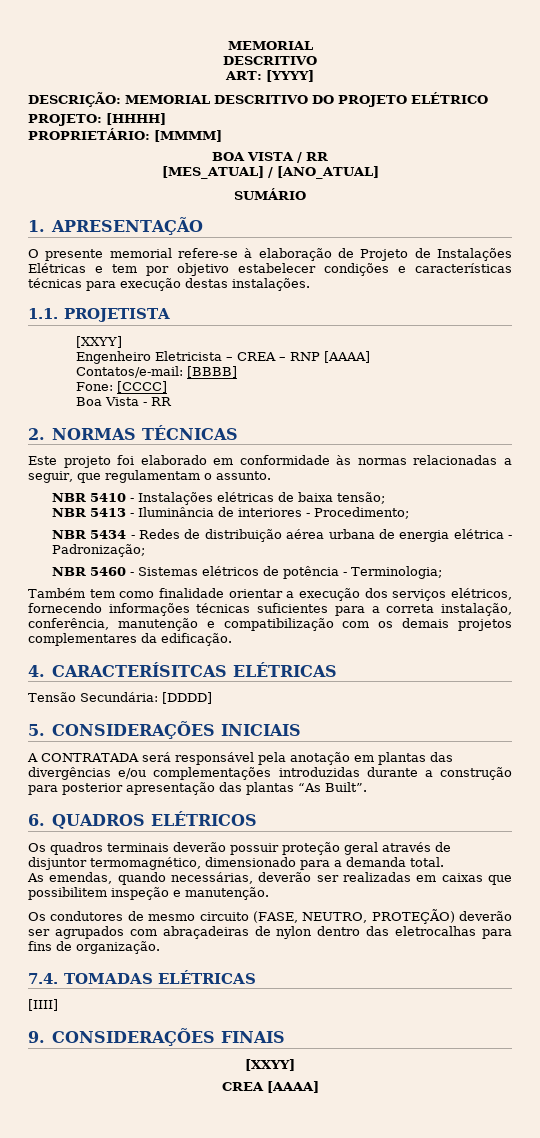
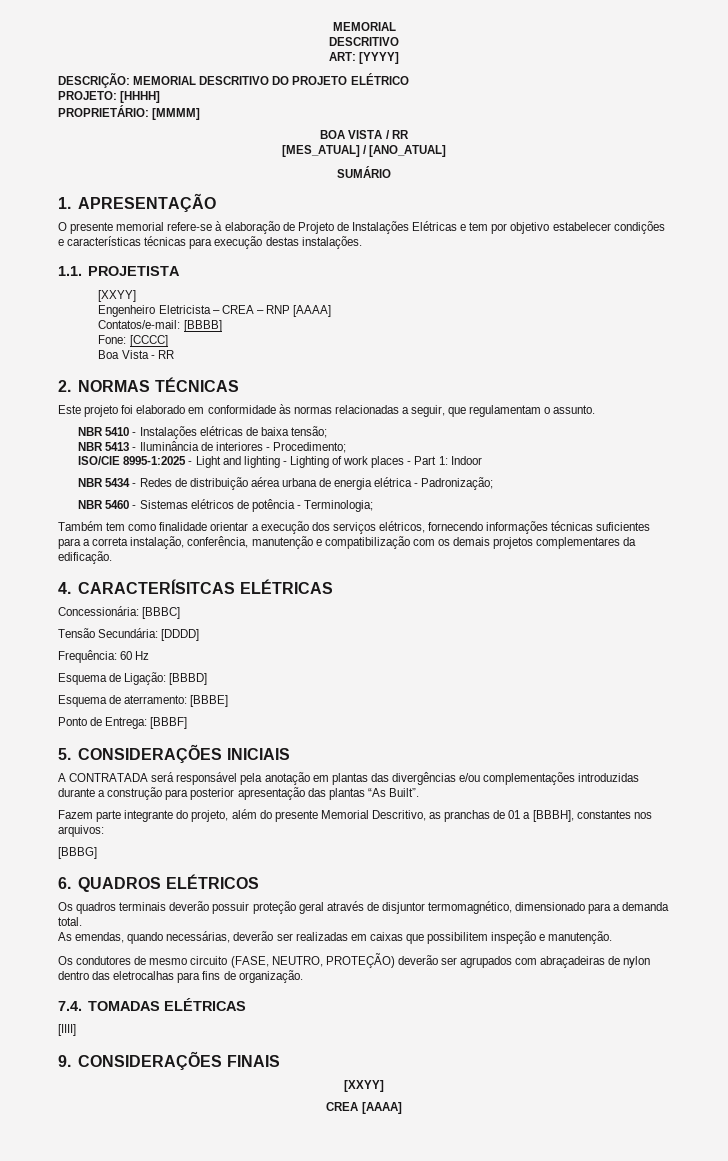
+ ISO/CIE 8995-1:2025 - Light and lighting - Lighting of work places - Part 1: Indoor
+ Concessionária: [BBBC]
+ Frequência: 60 Hz
+ Esquema de Ligação: [BBBD]
+ Esquema de aterramento: [BBBE]
+ Ponto de Entrega: [BBBF]
+ Fazem parte integrante do projeto, além do presente Memorial Descritivo, as pranchas de 01 a [BBBH], constantes nos arquivos:
+ [BBBG]

